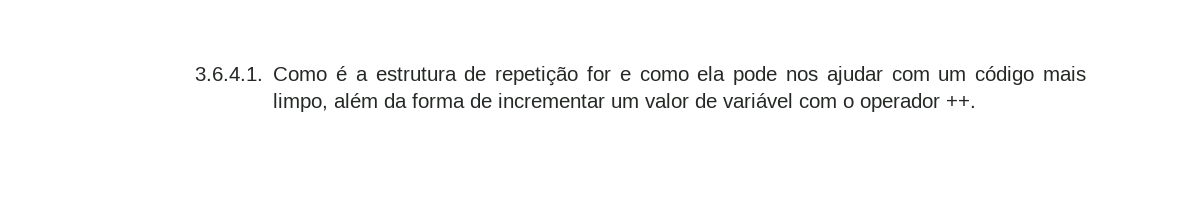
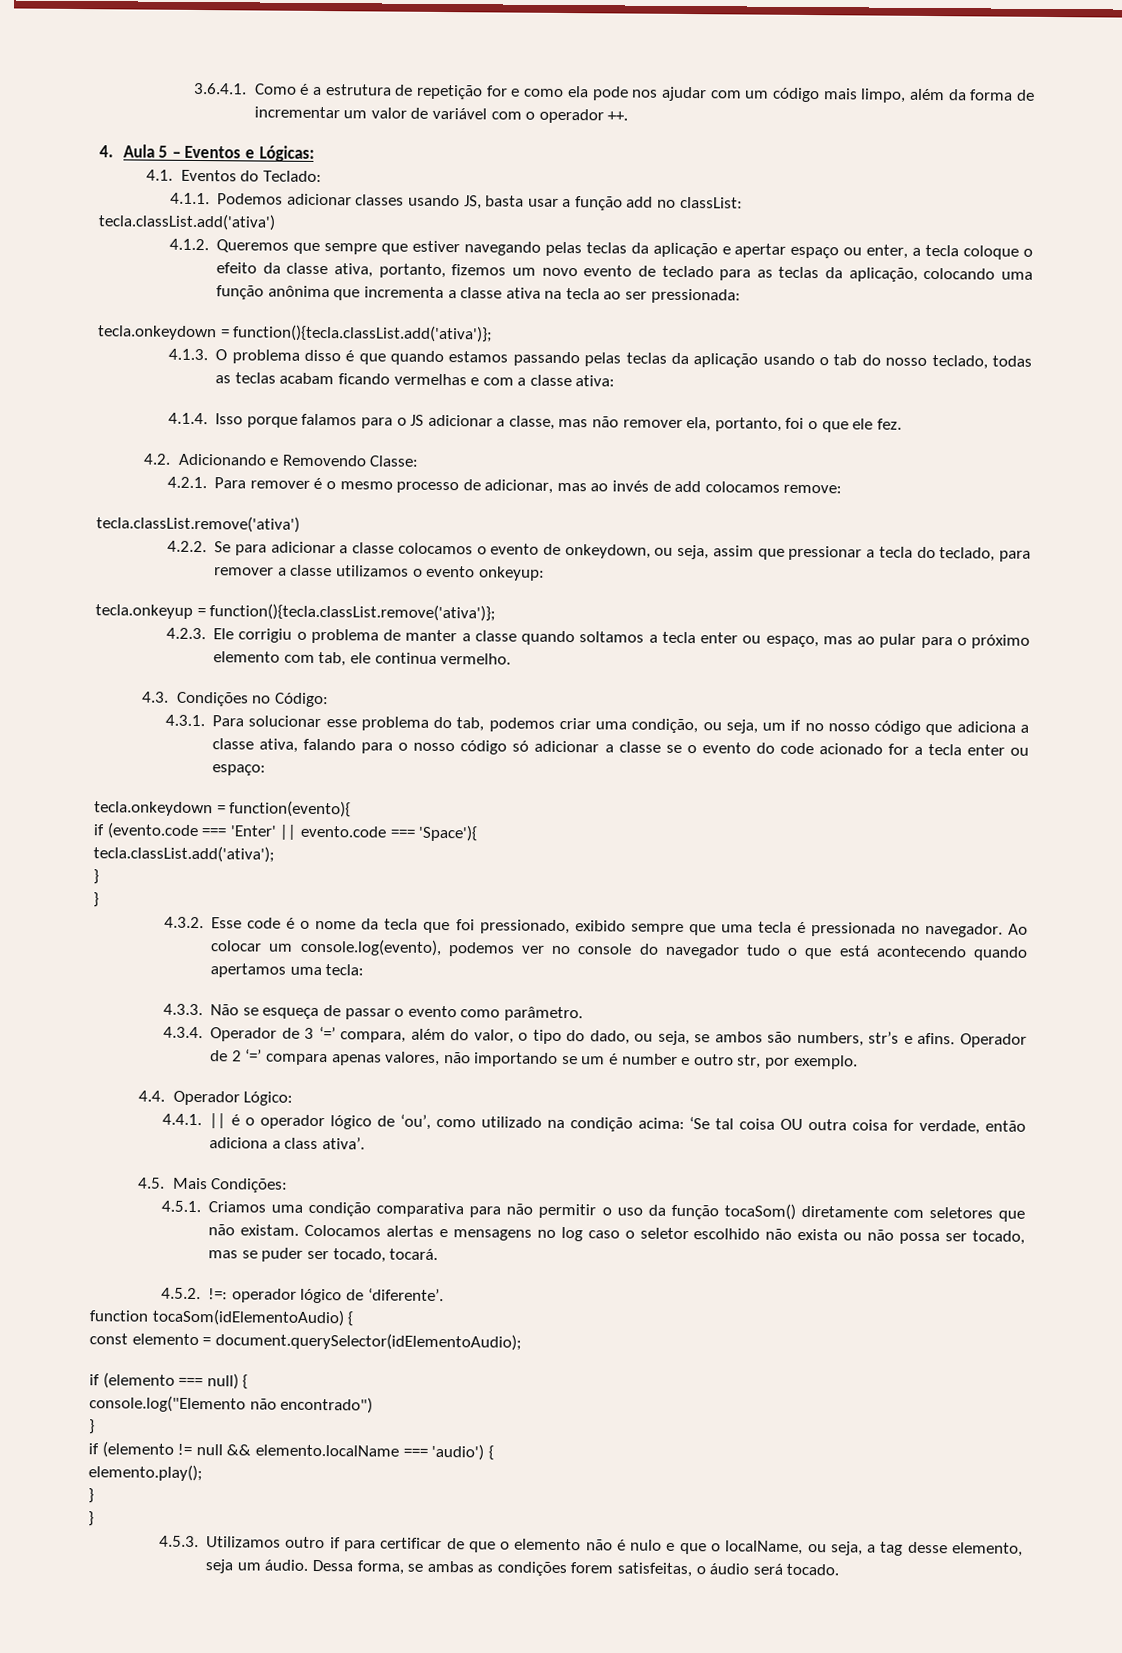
+ 4. Aula 5 – Eventos e Lógicas:
+ 4.1. Eventos do Teclado:
+ 4.1.1. Podemos adicionar classes usando JS, basta usar a função add no classList:
+ tecla.classList.add('ativa')
+ 4.1.2. Queremos que sempre que estiver navegando pelas teclas da aplicação e apertar espaço ou enter, a tecla coloque o efeito da classe ativa, portanto, fizemos um novo evento de teclado para as teclas da aplicação, colocando uma função anônima que incrementa a classe ativa na tecla ao ser pressionada:
+ tecla.onkeydown = function(){tecla.classList.add('ativa')};
+ 4.1.3. O problema disso é que quando estamos passando pelas teclas da aplicação usando o tab do nosso teclado, todas as teclas acabam ficando vermelhas e com a classe ativa:
+ 4.1.4. Isso porque falamos para o JS adicionar a classe, mas não remover ela, portanto, foi o que ele fez.
+ 4.2. Adicionando e Removendo Classe:
+ 4.2.1. Para remover é o mesmo processo de adicionar, mas ao invés de add colocamos remove:
+ tecla.classList.remove('ativa')
+ 4.2.2. Se para adicionar a classe colocamos o evento de onkeydown, ou seja, assim que pressionar a tecla do teclado, para remover a classe utilizamos o evento onkeyup:
+ tecla.onkeyup = function(){tecla.classList.remove('ativa')};
+ 4.2.3. Ele corrigiu o problema de manter a classe quando soltamos a tecla enter ou espaço, mas ao pular para o próximo elemento com tab, ele continua vermelho.
+ 4.3. Condições no Código:
+ 4.3.1. Para solucionar esse problema do tab, podemos criar uma condição, ou seja, um if no nosso código que adiciona a classe ativa, falando para o nosso código só adicionar a classe se o evento do code acionado for a tecla enter ou espaço:
+ tecla.onkeydown = function(evento){
+ if (evento.code === 'Enter' || evento.code === 'Space'){
+ tecla.classList.add('ativa');
+ }
+ }
+ 4.3.2. Esse code é o nome da tecla que foi pressionado, exibido sempre que uma tecla é pressionada no navegador. Ao colocar um console.log(evento), podemos ver no console do navegador tudo o que está acontecendo quando apertamos uma tecla:
+ 4.3.3. Não se esqueça de passar o evento como parâmetro.
+ 4.3.4. Operador de 3 ‘=’ compara, além do valor, o tipo do dado, ou seja, se ambos são numbers, str’s e afins. Operador de 2 ‘=’ compara apenas valores, não importando se um é number e outro str, por exemplo.
+ 4.4. Operador Lógico:
+ 4.4.1. || é o operador lógico de ‘ou’, como utilizado na condição acima: ‘Se tal coisa OU outra coisa for verdade, então adiciona a class ativa’.
+ 4.5. Mais Condições:
+ 4.5.1. Criamos uma condição comparativa para não permitir o uso da função tocaSom() diretamente com seletores que não existam. Colocamos alertas e mensagens no log caso o seletor escolhido não exista ou não possa ser tocado, mas se puder ser tocado, tocará.
+ 4.5.2. !=: operador lógico de ‘diferente’.
+ function tocaSom(idElementoAudio) {
+ const elemento = document.querySelector(idElementoAudio);
+ if (elemento === null) {
+ console.log("Elemento não encontrado")
+ }
+ if (elemento != null && elemento.localName === 'audio') {
+ elemento.play();
+ }
+ }
+ 4.5.3. Utilizamos outro if para certificar de que o elemento não é nulo e que o localName, ou seja, a tag desse elemento, seja um áudio. Dessa forma, se ambas as condições forem satisfeitas, o áudio será tocado.

